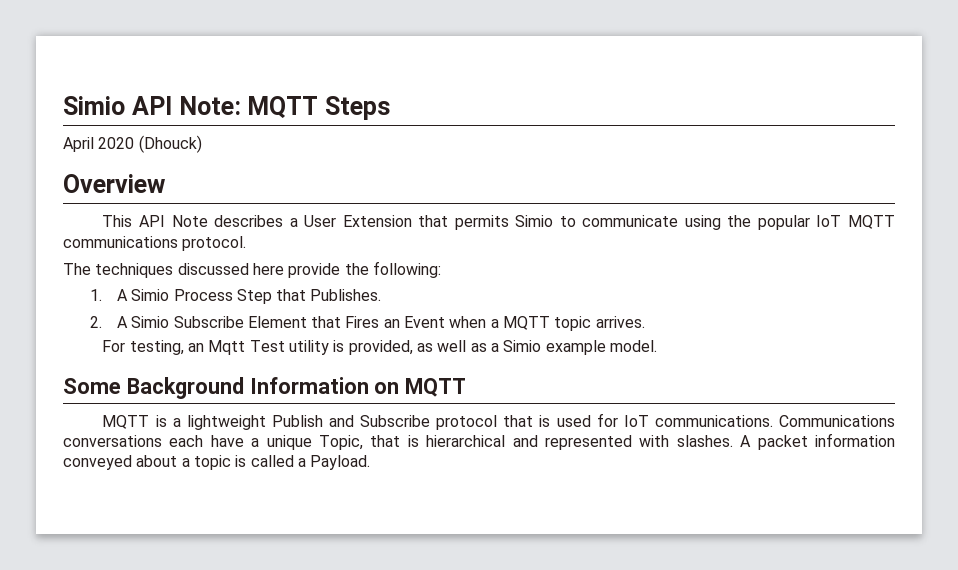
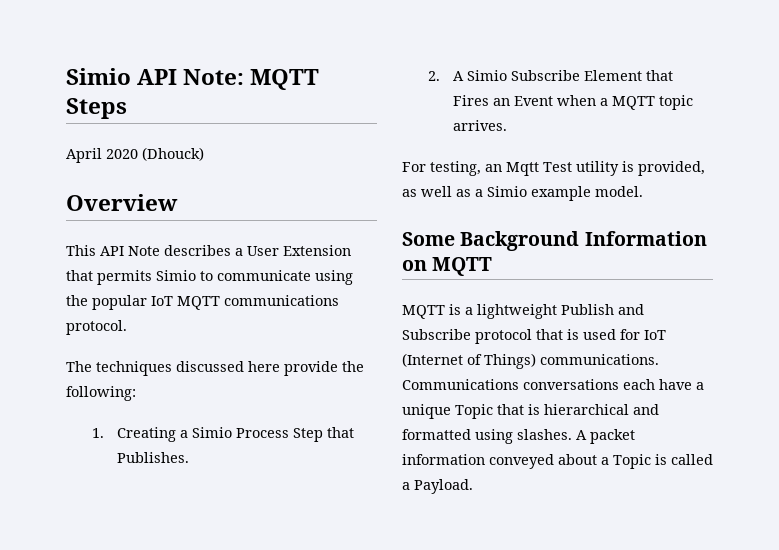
- 1. A Simio Process Step that Publishes.
+ 1. Creating a Simio Process Step that Publishes.
- MQTT is a lightweight Publish and Subscribe protocol that is used for IoT communications.
+ MQTT is a lightweight Publish and Subscribe protocol that is used for IoT (Internet of Things) communications.
- Communications conversations each have a unique Topic, that is hierarchical and represented with slashes.
+ Communications conversations each have a unique Topic that is hierarchical and formatted using slashes.
- A packet information conveyed about a topic is called a Payload.
+ A packet information conveyed about a Topic is called a Payload.

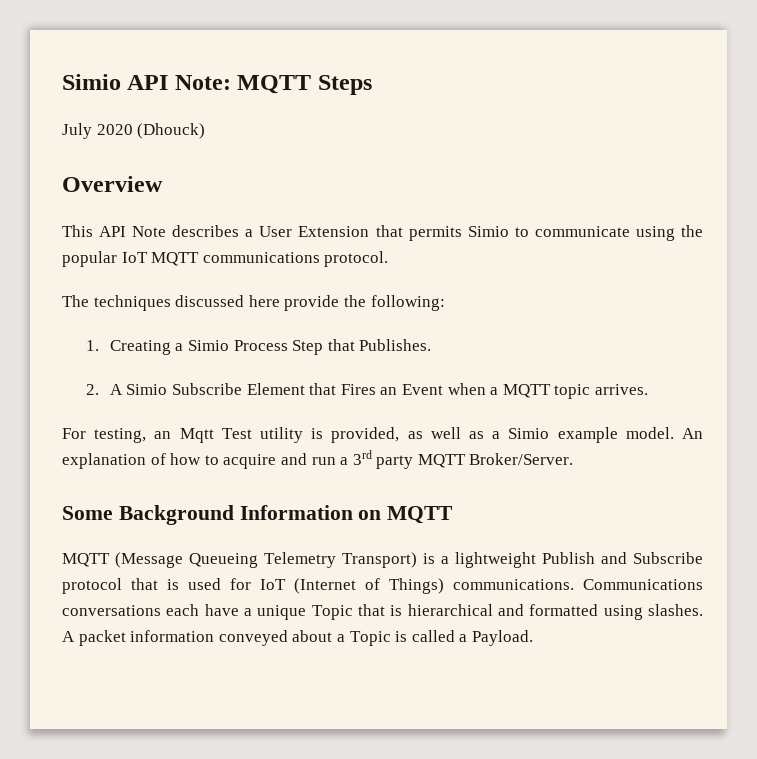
- April 2020 (Dhouck)
+ July 2020 (Dhouck)
+ An explanation of how to acquire and run a 3rd party MQTT Broker/Server.
- MQTT is a lightweight Publish and Subscribe protocol that is used for IoT (Internet of Things) communications.
+ MQTT (Message Queueing Telemetry Transport) is a lightweight Publish and Subscribe protocol that is used for IoT (Internet of Things) communications.

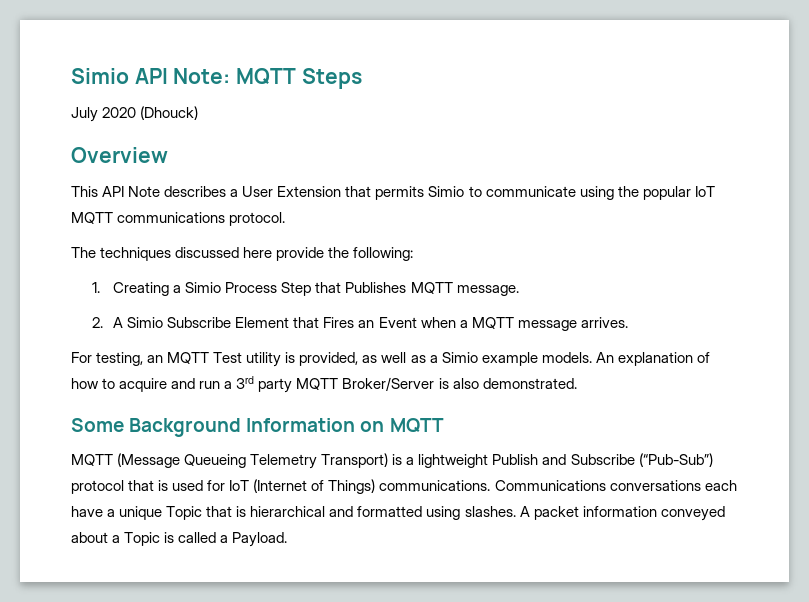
- 1. Creating a Simio Process Step that Publishes.
+ 1. Creating a Simio Process Step that Publishes MQTT message.
- 2. A Simio Subscribe Element that Fires an Event when a MQTT topic arrives.
+ 2. A Simio Subscribe Element that Fires an Event when a MQTT message arrives.
- For testing, an Mqtt Test utility is provided, as well as a Simio example model.
+ For testing, an MQTT Test utility is provided, as well as a Simio example models.
- An explanation of how to acquire and run a 3rd party MQTT Broker/Server.
+ An explanation of how to acquire and run a 3rd party MQTT Broker/Server is also demonstrated.
- MQTT (Message Queueing Telemetry Transport) is a lightweight Publish and Subscribe protocol that is used for IoT (Internet of Things) communications.
+ MQTT (Message Queueing Telemetry Transport) is a lightweight Publish and Subscribe (“Pub-Sub”) protocol that is used for IoT (Internet of Things) communications.

